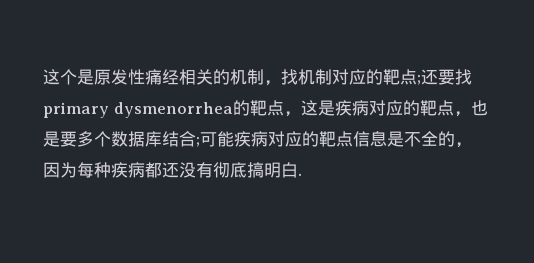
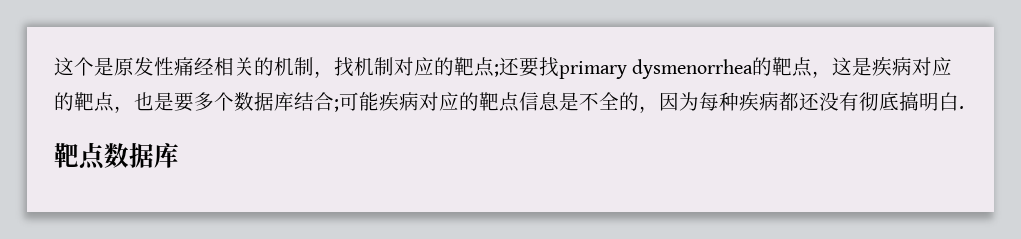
+ 靶点数据库

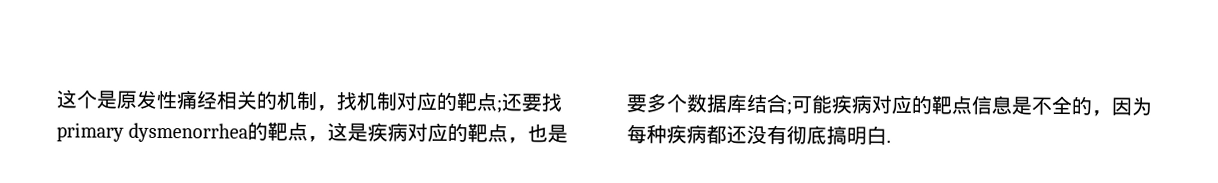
- 靶点数据库

